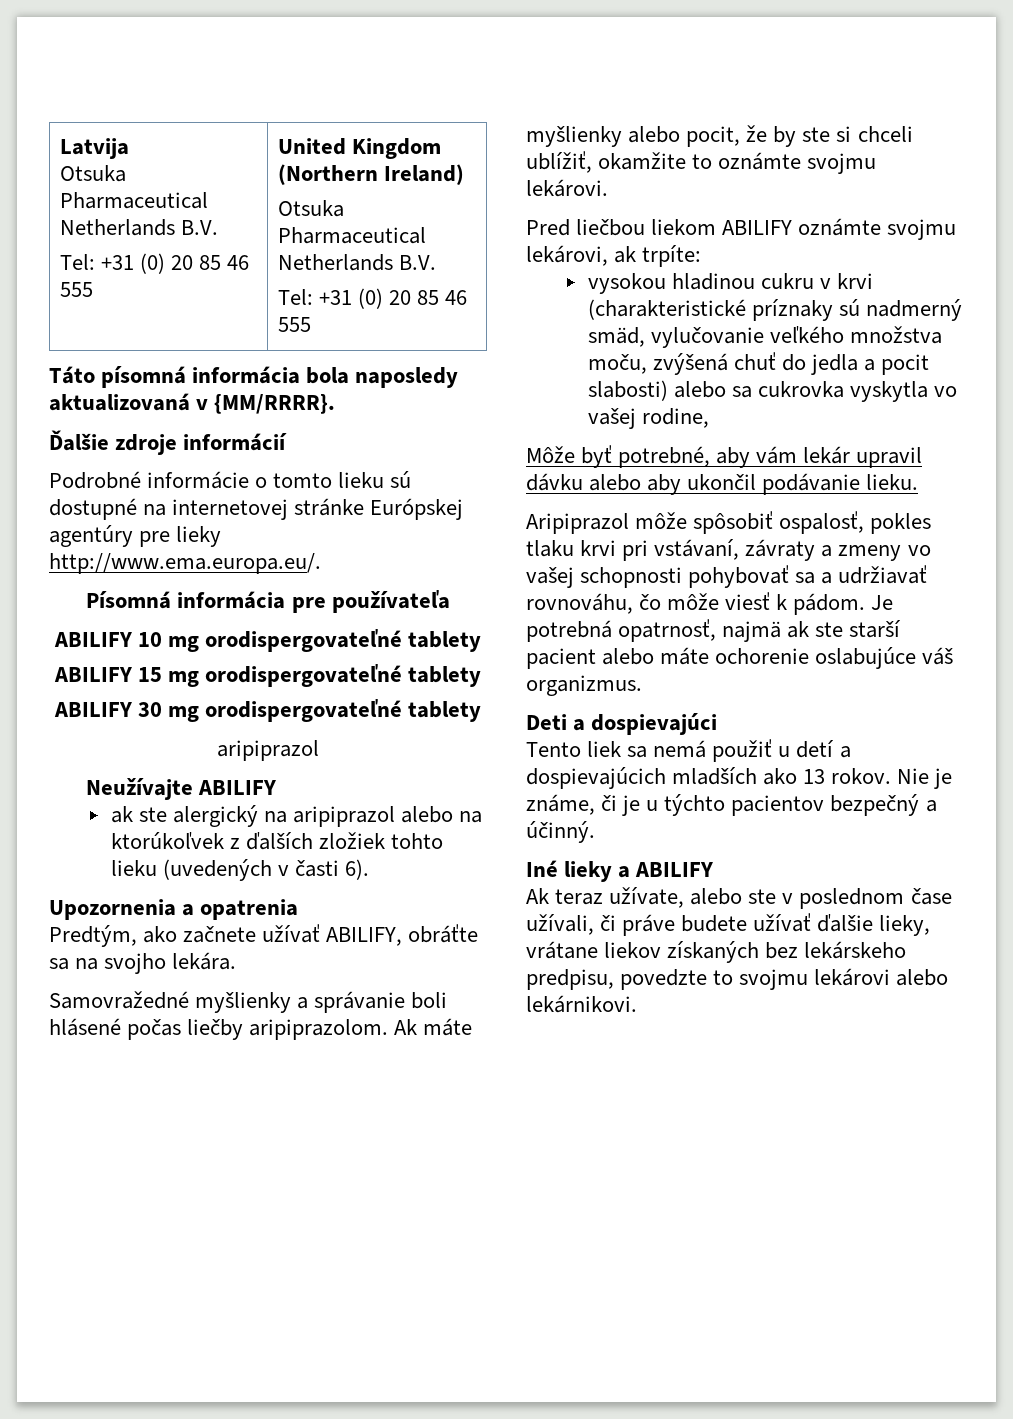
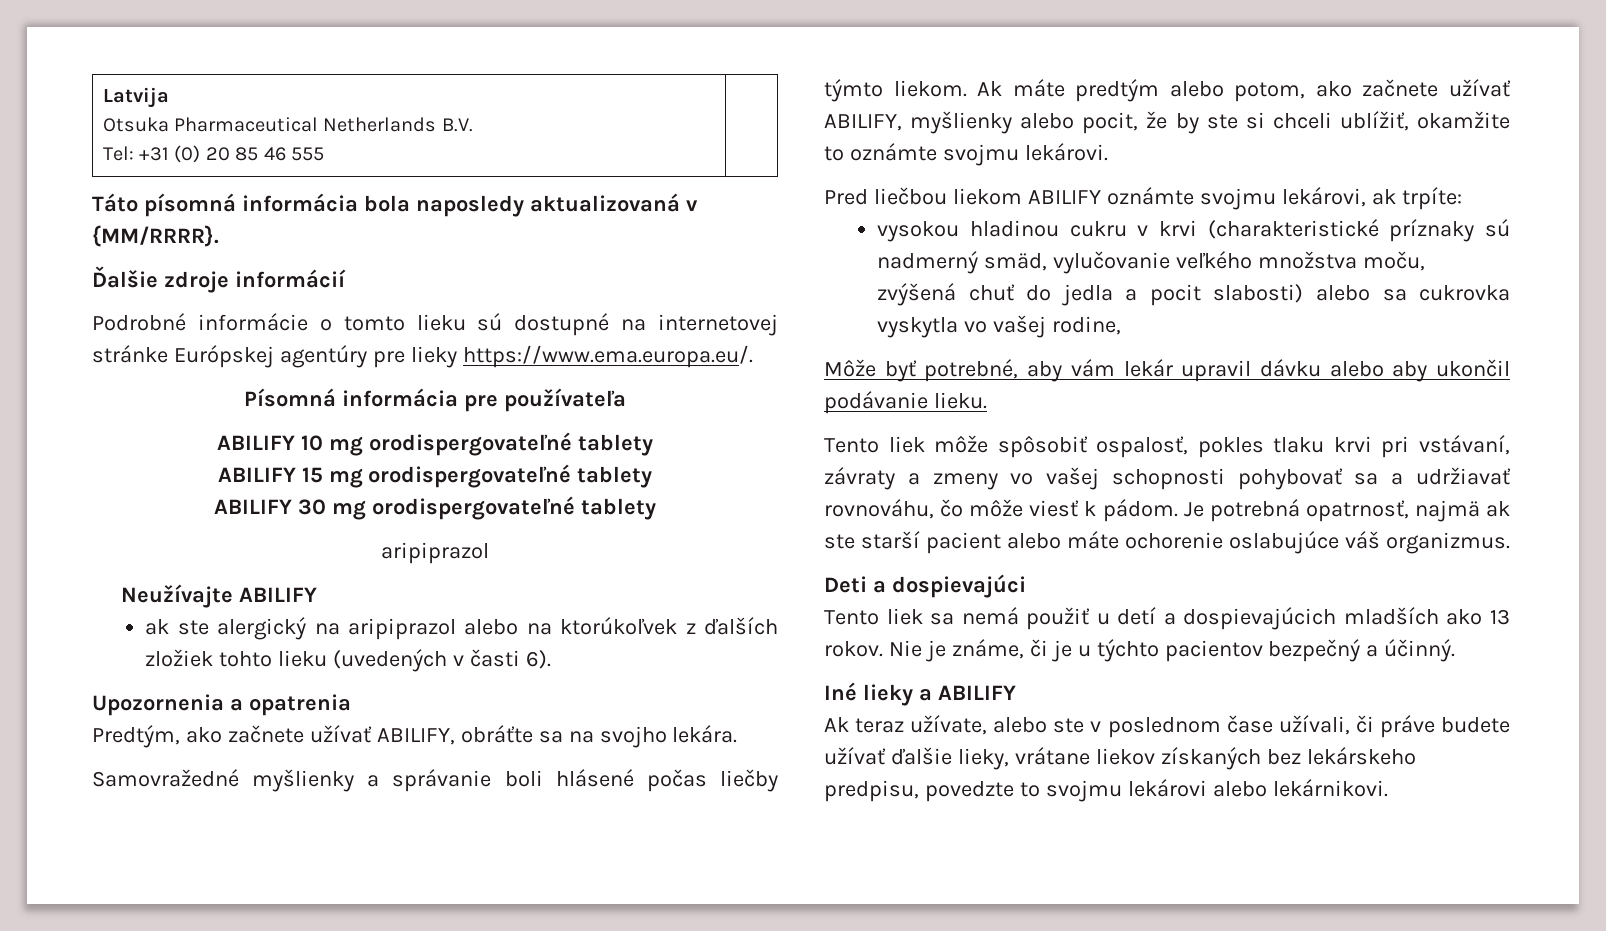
  Latvija
  Otsuka Pharmaceutical Netherlands B.V.
- Tel: +31 (0) 20 85 46 555 | United Kingdom (Northern Ireland)
- Otsuka Pharmaceutical Netherlands B.V.
- Tel: +31 (0) 20 85 46 555
+ Tel: +31 (0) 20 85 46 555 |
- Podrobné informácie o tomto lieku sú dostupné na internetovej stránke Európskej agentúry pre lieky http://www.ema.europa.eu/.
+ Podrobné informácie o tomto lieku sú dostupné na internetovej stránke Európskej agentúry pre lieky https://www.ema.europa.eu/.
- Samovražedné myšlienky a správanie boli hlásené počas liečby aripiprazolom. Ak máte myšlienky alebo pocit, že by ste si chceli ublížiť, okamžite to oznámte svojmu lekárovi.
+ Samovražedné myšlienky a správanie boli hlásené počas liečby týmto liekom. Ak máte predtým alebo potom, ako začnete užívať ABILIFY, myšlienky alebo pocit, že by ste si chceli ublížiť, okamžite to oznámte svojmu lekárovi.
- Aripiprazol môže spôsobiť ospalosť, pokles tlaku krvi pri vstávaní, závraty a zmeny vo vašej schopnosti pohybovať sa a udržiavať rovnováhu, čo môže viesť k pádom.
+ Tento liek môže spôsobiť ospalosť, pokles tlaku krvi pri vstávaní, závraty a zmeny vo vašej schopnosti pohybovať sa a udržiavať rovnováhu, čo môže viesť k pádom.

